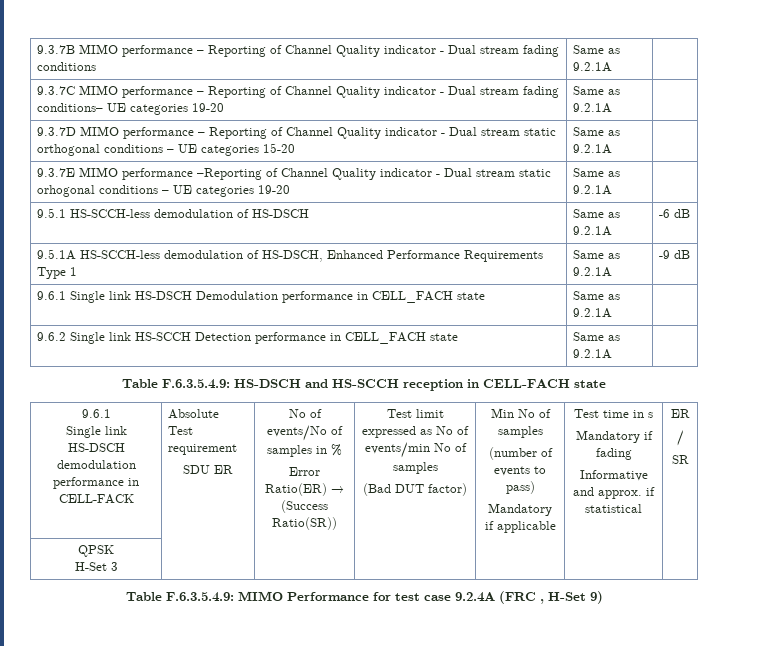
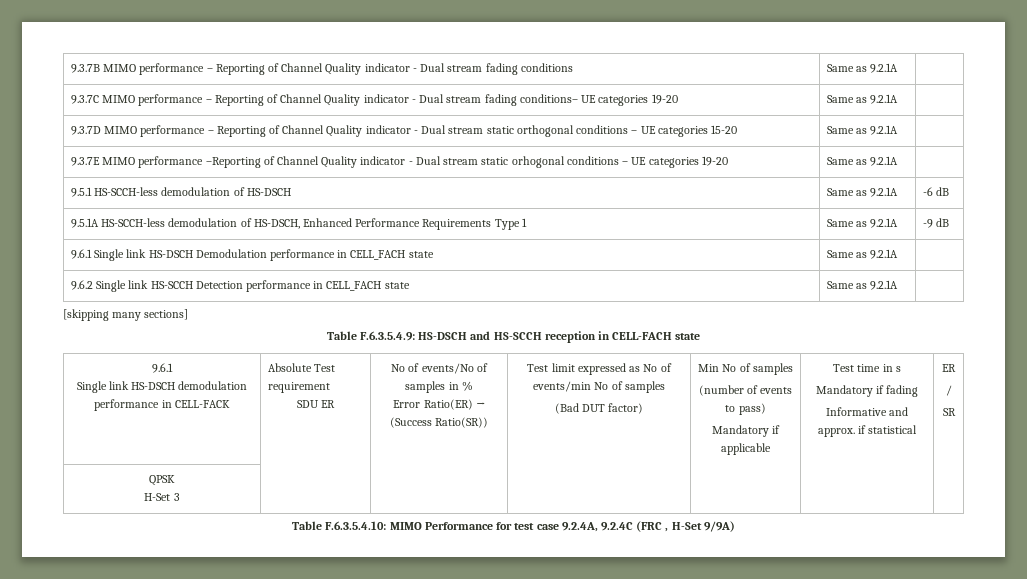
+ [skipping many sections]
- Table F.6.3.5.4.9: MIMO Performance for test case 9.2.4A (FRC , H-Set 9)
+ Table F.6.3.5.4.10: MIMO Performance for test case 9.2.4A, 9.2.4C (FRC , H-Set 9/9A)

